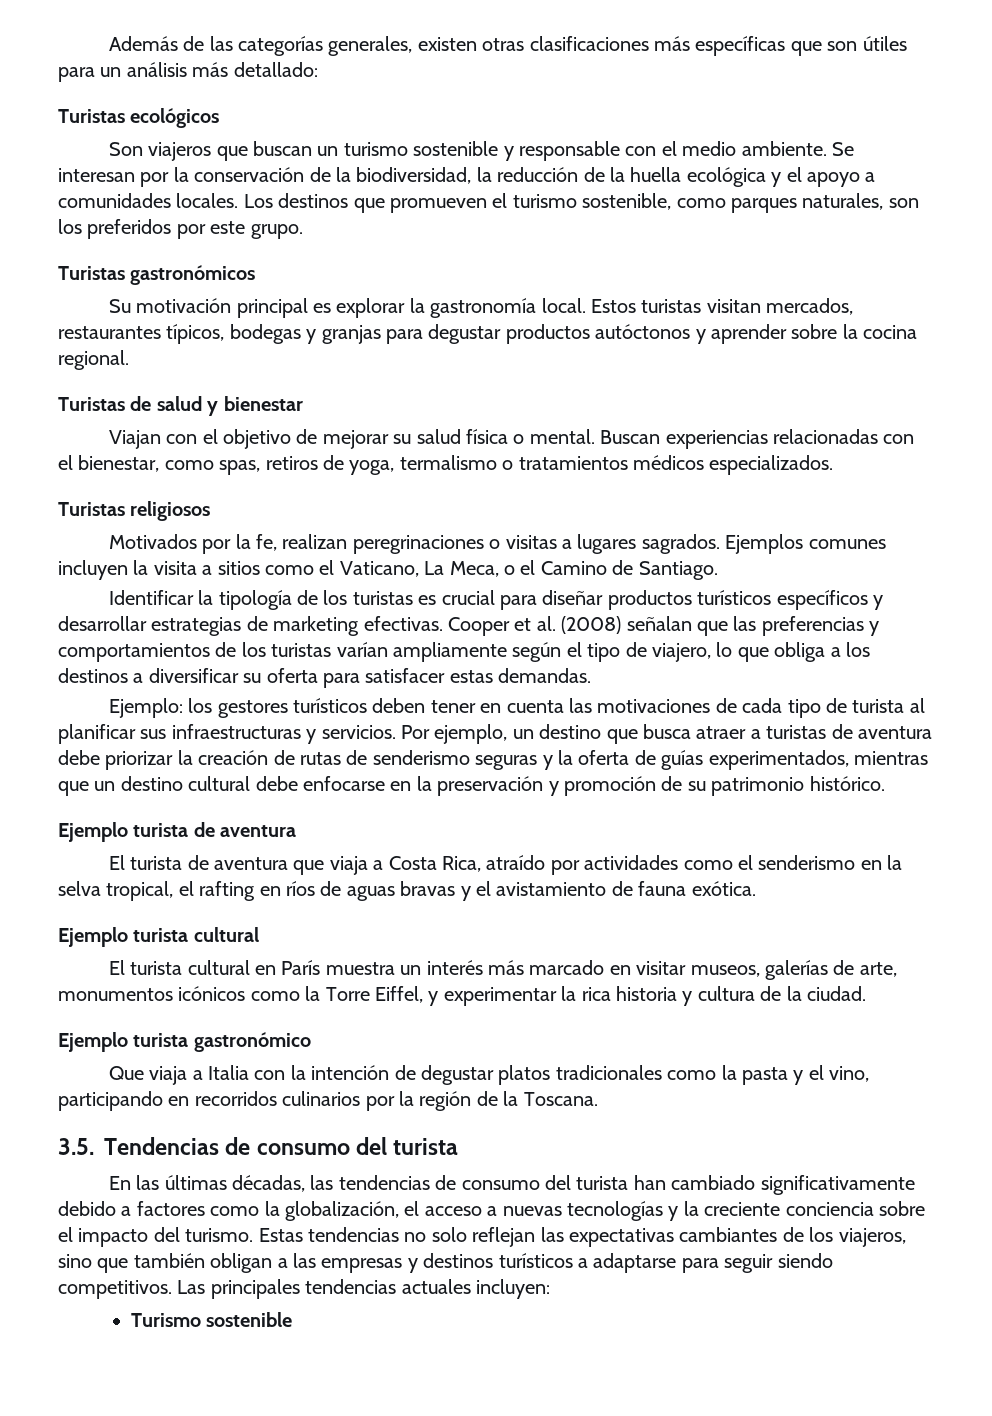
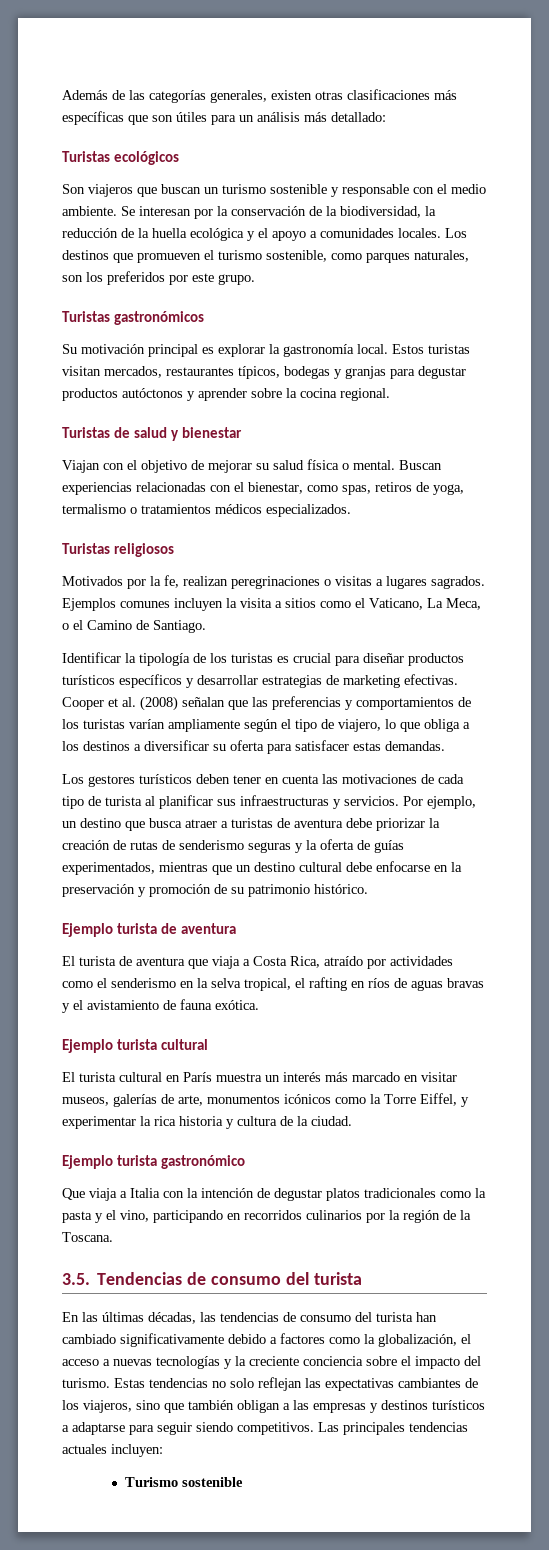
- Ejemplo: los gestores turísticos deben tener en cuenta las motivaciones de cada tipo de turista al planificar sus infraestructuras y servicios.
+ Los gestores turísticos deben tener en cuenta las motivaciones de cada tipo de turista al planificar sus infraestructuras y servicios.

